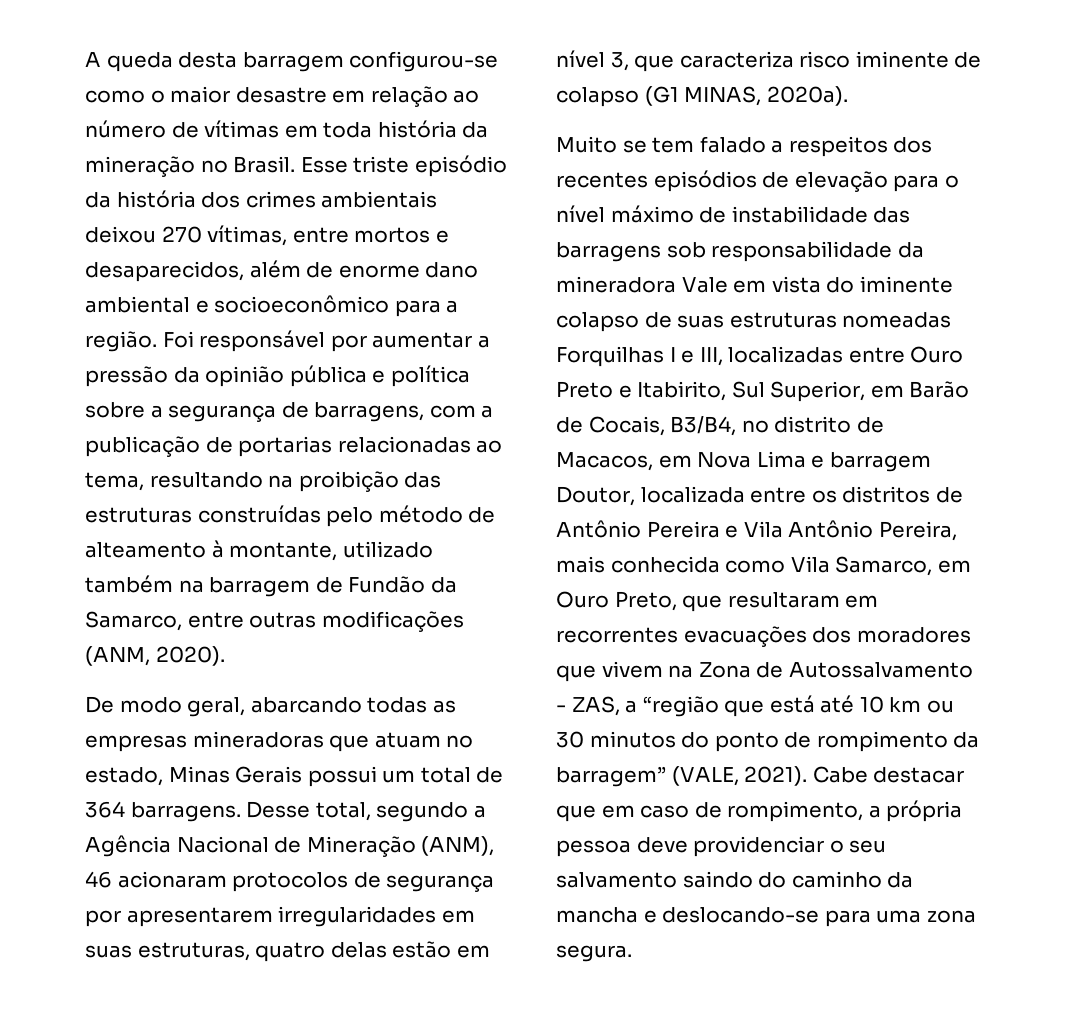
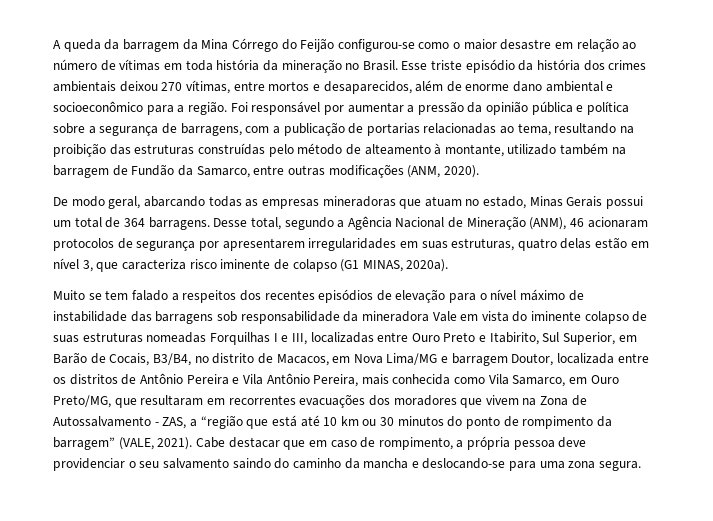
- A queda desta barragem configurou-se como o maior desastre em relação ao número de vítimas em toda história da mineração no Brasil.
+ A queda da barragem da Mina Córrego do Feijão configurou-se como o maior desastre em relação ao número de vítimas em toda história da mineração no Brasil.
- Muito se tem falado a respeitos dos recentes episódios de elevação para o nível máximo de instabilidade das barragens sob responsabilidade da mineradora Vale em vista do iminente colapso de suas estruturas nomeadas Forquilhas I e III, localizadas entre Ouro Preto e Itabirito, Sul Superior, em Barão de Cocais, B3/B4, no distrito de Macacos, em Nova Lima e barragem Doutor, localizada entre os distritos de Antônio Pereira e Vila Antônio Pereira, mais conhecida como Vila Samarco, em Ouro Preto, que resultaram em recorrentes evacuações dos moradores que vivem na Zona de Autossalvamento - ZAS, a “região que está até 10 km ou 30 minutos do ponto de rompimento da barragem” (VALE, 2021).
+ Muito se tem falado a respeitos dos recentes episódios de elevação para o nível máximo de instabilidade das barragens sob responsabilidade da mineradora Vale em vista do iminente colapso de suas estruturas nomeadas Forquilhas I e III, localizadas entre Ouro Preto e Itabirito, Sul Superior, em Barão de Cocais, B3/B4, no distrito de Macacos, em Nova Lima/MG e barragem Doutor, localizada entre os distritos de Antônio Pereira e Vila Antônio Pereira, mais conhecida como Vila Samarco, em Ouro Preto/MG, que resultaram em recorrentes evacuações dos moradores que vivem na Zona de Autossalvamento - ZAS, a “região que está até 10 km ou 30 minutos do ponto de rompimento da barragem” (VALE, 2021).

